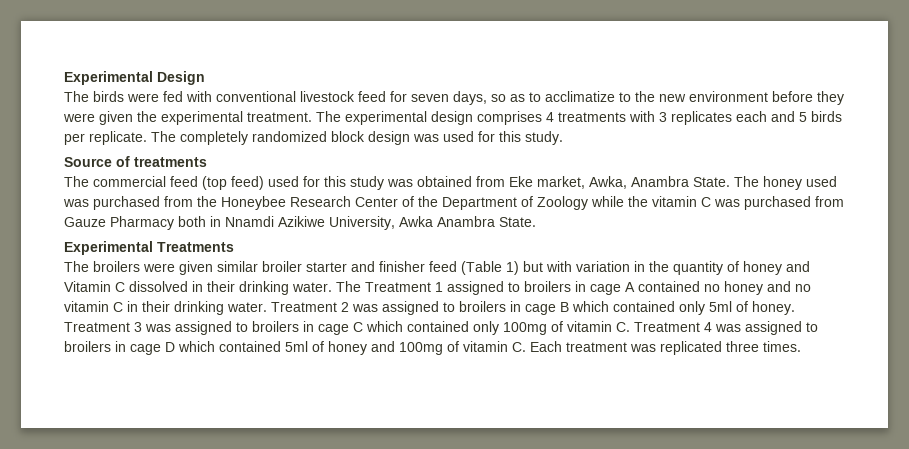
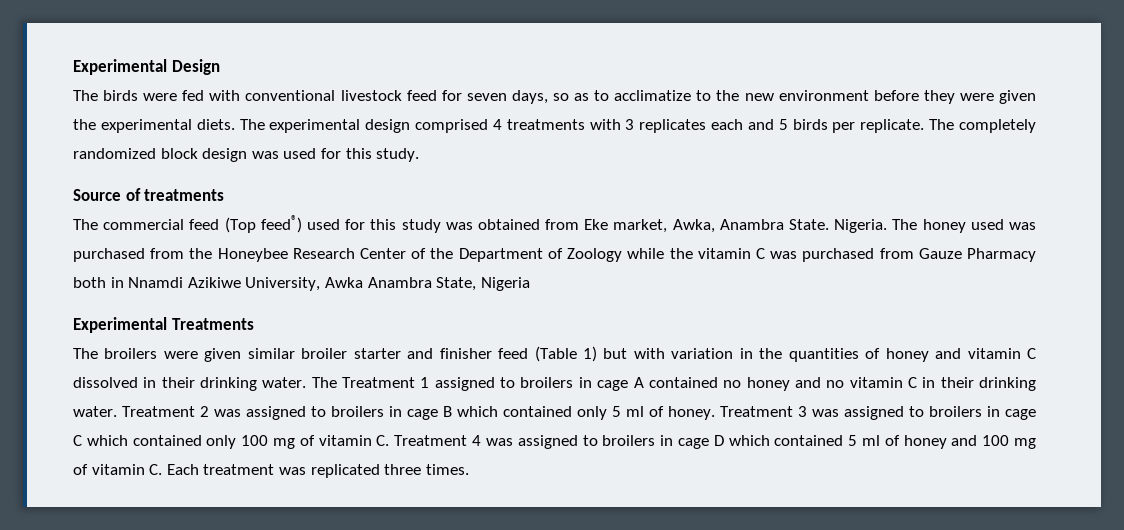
- The birds were fed with conventional livestock feed for seven days, so as to acclimatize to the new environment before they were given the experimental treatment.
+ The birds were fed with conventional livestock feed for seven days, so as to acclimatize to the new environment before they were given the experimental diets.
- The experimental design comprises 4 treatments with 3 replicates each and 5 birds per replicate.
+ The experimental design comprised 4 treatments with 3 replicates each and 5 birds per replicate.
- The commercial feed (top feed) used for this study was obtained from Eke market, Awka, Anambra State.
+ The commercial feed (Top feed®) used for this study was obtained from Eke market, Awka, Anambra State.
+ Nigeria.
- The honey used was purchased from the Honeybee Research Center of the Department of Zoology while the vitamin C was purchased from Gauze Pharmacy both in Nnamdi Azikiwe University, Awka Anambra State.
+ The honey used was purchased from the Honeybee Research Center of the Department of Zoology while the vitamin C was purchased from Gauze Pharmacy both in Nnamdi Azikiwe University, Awka Anambra State, Nigeria
- The broilers were given similar broiler starter and finisher feed (Table 1) but with variation in the quantity of honey and Vitamin C dissolved in their drinking water.
+ The broilers were given similar broiler starter and finisher feed (Table 1) but with variation in the quantities of honey and vitamin C dissolved in their drinking water.
- Treatment 2 was assigned to broilers in cage B which contained only 5ml of honey.
+ Treatment 2 was assigned to broilers in cage B which contained only 5 ml of honey.
- Treatment 3 was assigned to broilers in cage C which contained only 100mg of vitamin C. Treatment 4 was assigned to broilers in cage D which contained 5ml of honey and 100mg of vitamin C. Each treatment was replicated three times.
+ Treatment 3 was assigned to broilers in cage C which contained only 100 mg of vitamin C. Treatment 4 was assigned to broilers in cage D which contained 5 ml of honey and 100 mg of vitamin C. Each treatment was replicated three times.

